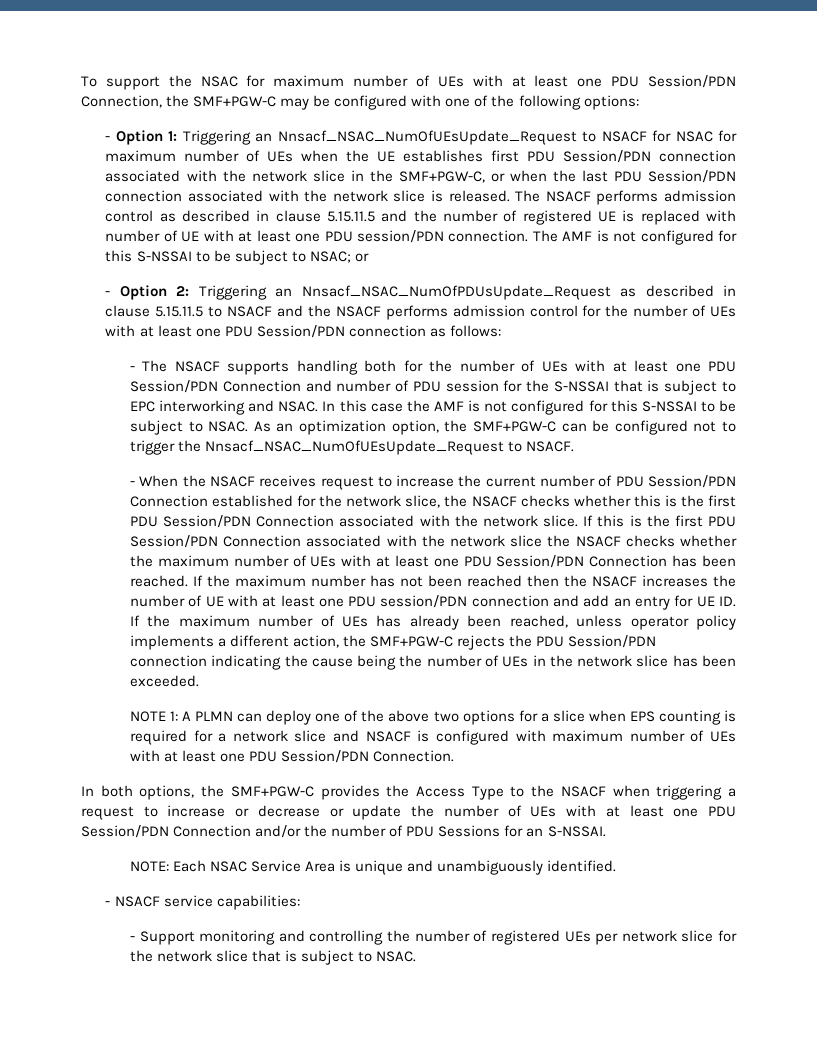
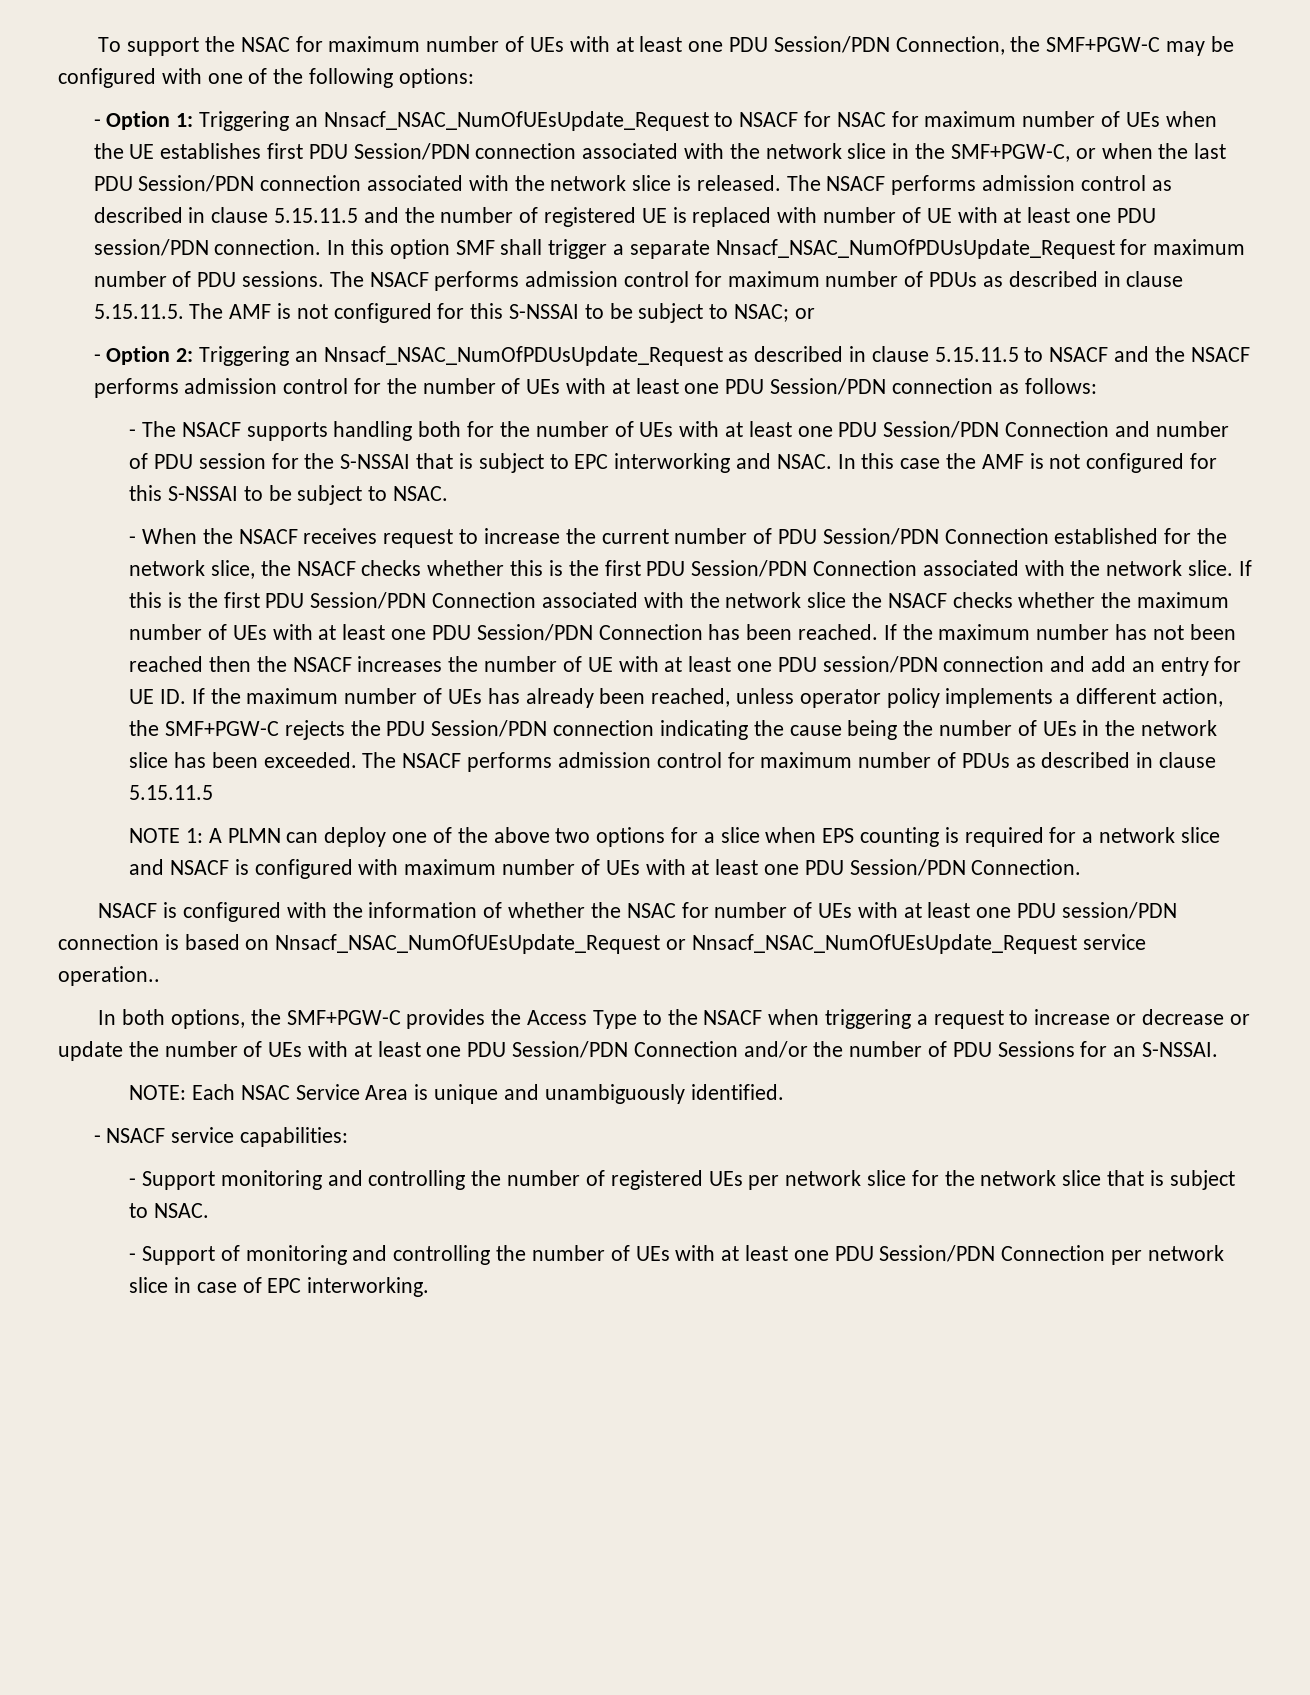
- The AMF is not configured for this S-NSSAI to be subject to NSAC; or
+ In this option SMF shall trigger a separate Nnsacf_NSAC_NumOfPDUsUpdate_Request for maximum number of PDU sessions. The NSACF performs admission control for maximum number of PDUs as described in clause 5.15.11.5. The AMF is not configured for this S-NSSAI to be subject to NSAC; or
- As an optimization option, the SMF+PGW-C can be configured not to trigger the Nnsacf_NSAC_NumOfUEsUpdate_Request to NSACF.
+ The NSACF performs admission control for maximum number of PDUs as described in clause 5.15.11.5
+ NSACF is configured with the information of whether the NSAC for number of UEs with at least one PDU session/PDN connection is based on Nnsacf_NSAC_NumOfUEsUpdate_Request or Nnsacf_NSAC_NumOfUEsUpdate_Request service operation..
+ - Support of monitoring and controlling the number of UEs with at least one PDU Session/PDN Connection per network slice in case of EPC interworking.

